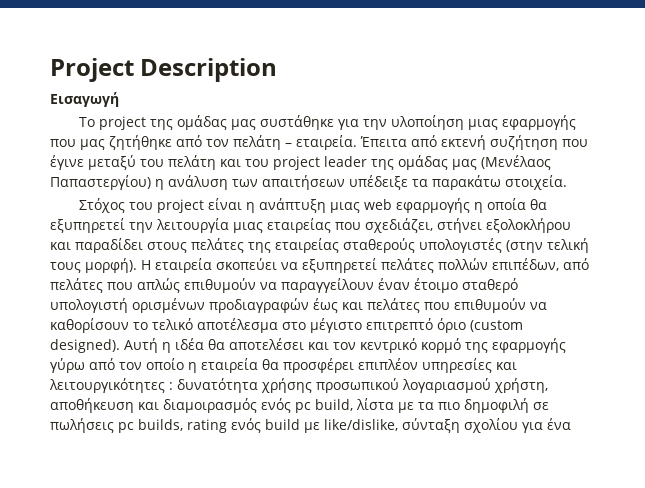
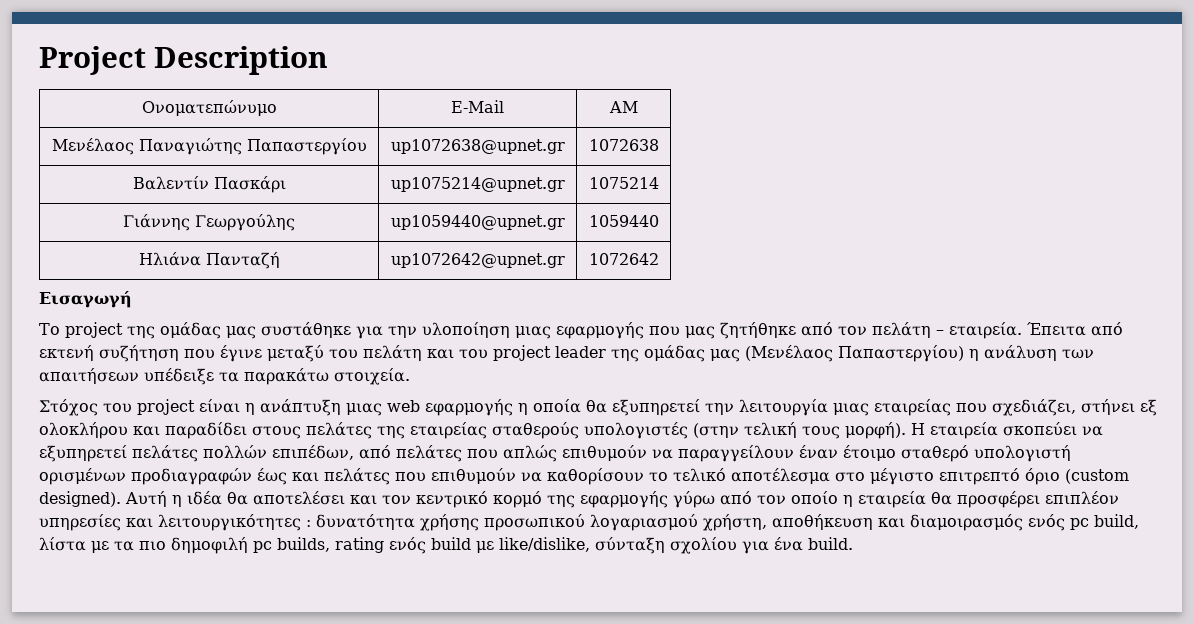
+ Ονοματεπώνυμο | E-Mail | AM
+ Μενέλαος Παναγιώτης Παπαστεργίου | up1072638@upnet.gr | 1072638
+ Βαλεντίν Πασκάρι | up1075214@upnet.gr | 1075214
+ Γιάννης Γεωργούλης | up1059440@upnet.gr | 1059440
+ Ηλιάνα Πανταζή | up1072642@upnet.gr | 1072642
- Στόχος του project είναι η ανάπτυξη μιας web εφαρμογής η οποία θα εξυπηρετεί την λειτουργία μιας εταιρείας που σχεδιάζει, στήνει εξολοκλήρου και παραδίδει στους πελάτες της εταιρείας σταθερούς υπολογιστές (στην τελική τους μορφή).
+ Στόχος του project είναι η ανάπτυξη μιας web εφαρμογής η οποία θα εξυπηρετεί την λειτουργία μιας εταιρείας που σχεδιάζει, στήνει εξ ολοκλήρου και παραδίδει στους πελάτες της εταιρείας σταθερούς υπολογιστές (στην τελική τους μορφή).
- Αυτή η ιδέα θα αποτελέσει και τον κεντρικό κορμό της εφαρμογής γύρω από τον οποίο η εταιρεία θα προσφέρει επιπλέον υπηρεσίες και λειτουργικότητες : δυνατότητα χρήσης προσωπικού λογαριασμού χρήστη, αποθήκευση και διαμοιρασμός ενός pc build, λίστα με τα πιο δημοφιλή σε πωλήσεις pc builds, rating ενός build με like/dislike, σύνταξη σχολίου για ένα
+ Αυτή η ιδέα θα αποτελέσει και τον κεντρικό κορμό της εφαρμογής γύρω από τον οποίο η εταιρεία θα προσφέρει επιπλέον υπηρεσίες και λειτουργικότητες : δυνατότητα χρήσης προσωπικού λογαριασμού χρήστη, αποθήκευση και διαμοιρασμός ενός pc build, λίστα με τα πιο δημοφιλή pc builds, rating ενός build με like/dislike, σύνταξη σχολίου για ένα build.

